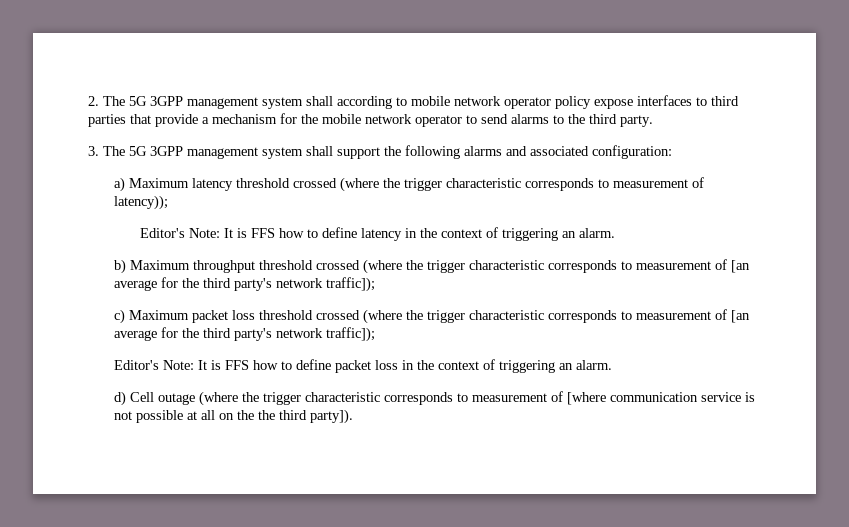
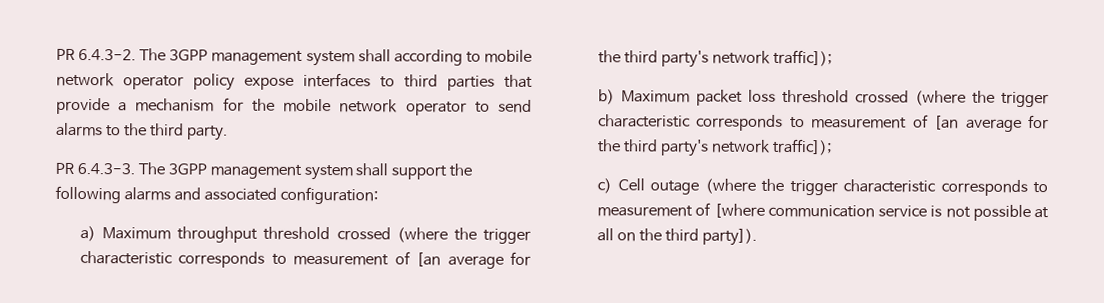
- 2. The 5G 3GPP management system shall according to mobile network operator policy expose interfaces to third parties that provide a mechanism for the mobile network operator to send alarms to the third party.
+ PR 6.4.3-2. The 3GPP management system shall according to mobile network operator policy expose interfaces to third parties that provide a mechanism for the mobile network operator to send alarms to the third party.
- 3. The 5G 3GPP management system shall support the following alarms and associated configuration:
+ PR 6.4.3-3. The 3GPP management system shall support the following alarms and associated configuration:
- a) Maximum latency threshold crossed (where the trigger characteristic corresponds to measurement of latency));
- Editor's Note: It is FFS how to define latency in the context of triggering an alarm.
- b) Maximum throughput threshold crossed (where the trigger characteristic corresponds to measurement of [an average for the third party's network traffic]);
+ a) Maximum throughput threshold crossed (where the trigger characteristic corresponds to measurement of [an average for the third party's network traffic]);
- c) Maximum packet loss threshold crossed (where the trigger characteristic corresponds to measurement of [an average for the third party's network traffic]);
+ b) Maximum packet loss threshold crossed (where the trigger characteristic corresponds to measurement of [an average for the third party's network traffic]);
- Editor's Note: It is FFS how to define packet loss in the context of triggering an alarm.
- d) Cell outage (where the trigger characteristic corresponds to measurement of [where communication service is not possible at all on the the third party]).
+ c) Cell outage (where the trigger characteristic corresponds to measurement of [where communication service is not possible at all on the third party]).

